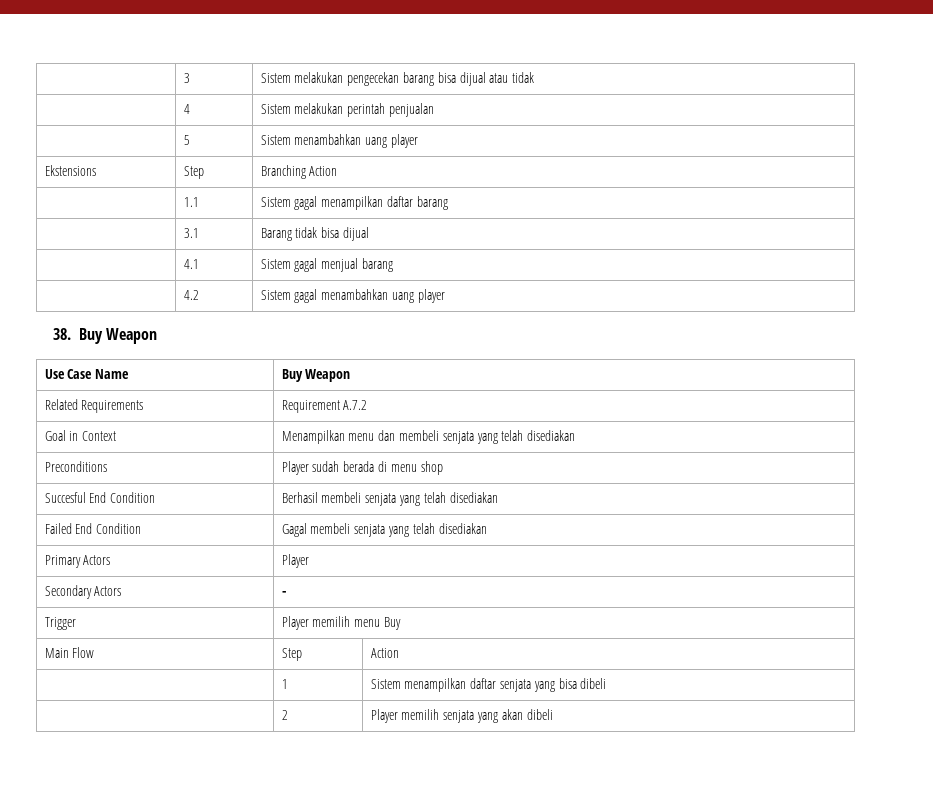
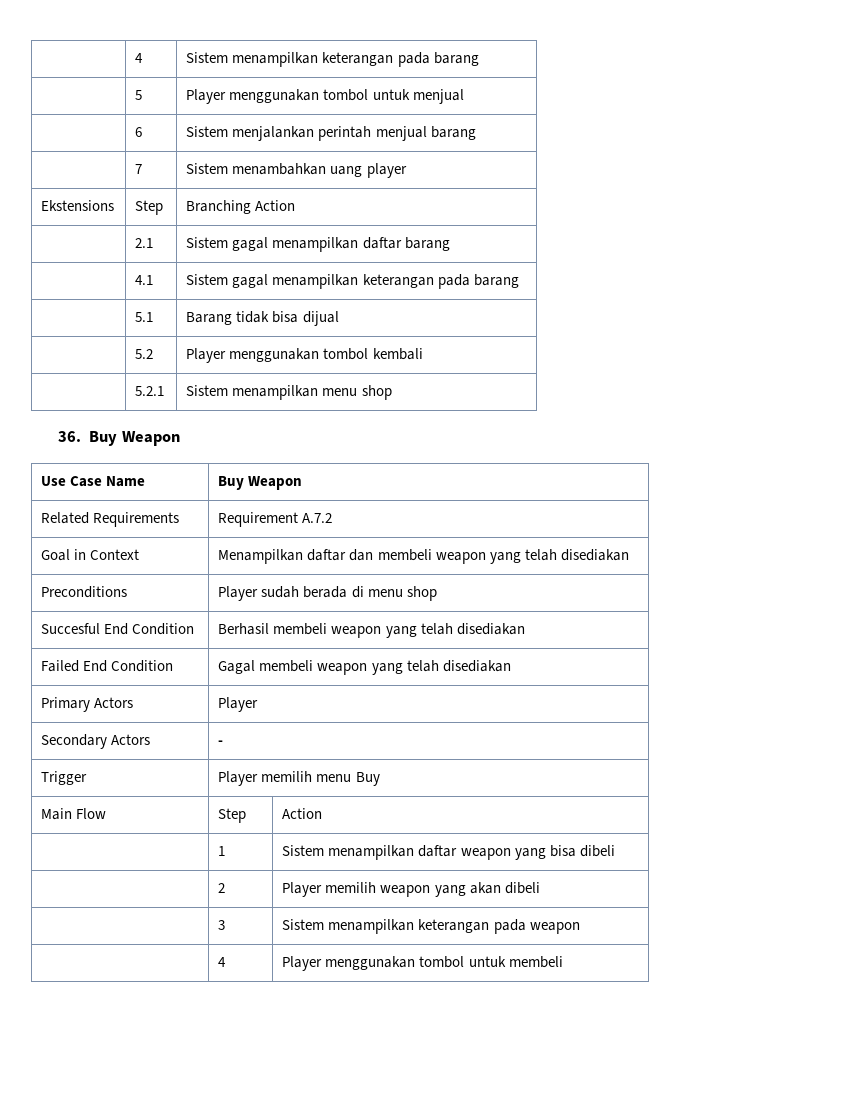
- | 3 | Sistem melakukan pengecekan barang bisa dijual atau tidak
- | 4 | Sistem melakukan perintah penjualan
- | 5 | Sistem menambahkan uang player
+ | 4 | Sistem menampilkan keterangan pada barang
+ | 5 | Player menggunakan tombol untuk menjual
+ | 6 | Sistem menjalankan perintah menjual barang
+ | 7 | Sistem menambahkan uang player
- | 1.1 | Sistem gagal menampilkan daftar barang
+ | 2.1 | Sistem gagal menampilkan daftar barang
- | 3.1 | Barang tidak bisa dijual
- | 4.1 | Sistem gagal menjual barang
- | 4.2 | Sistem gagal menambahkan uang player
- 38. Buy Weapon
+ | 4.1 | Sistem gagal menampilkan keterangan pada barang
+ | 5.1 | Barang tidak bisa dijual
+ | 5.2 | Player menggunakan tombol kembali
+ | 5.2.1 | Sistem menampilkan menu shop
+ 36. Buy Weapon
- Goal in Context | Menampilkan menu dan membeli senjata yang telah disediakan
+ Goal in Context | Menampilkan daftar dan membeli weapon yang telah disediakan
- Succesful End Condition | Berhasil membeli senjata yang telah disediakan
+ Succesful End Condition | Berhasil membeli weapon yang telah disediakan
- Failed End Condition | Gagal membeli senjata yang telah disediakan
+ Failed End Condition | Gagal membeli weapon yang telah disediakan
- | 1 | Sistem menampilkan daftar senjata yang bisa dibeli
+ | 1 | Sistem menampilkan daftar weapon yang bisa dibeli
- | 2 | Player memilih senjata yang akan dibeli
+ | 2 | Player memilih weapon yang akan dibeli
+ | 3 | Sistem menampilkan keterangan pada weapon
+ | 4 | Player menggunakan tombol untuk membeli

